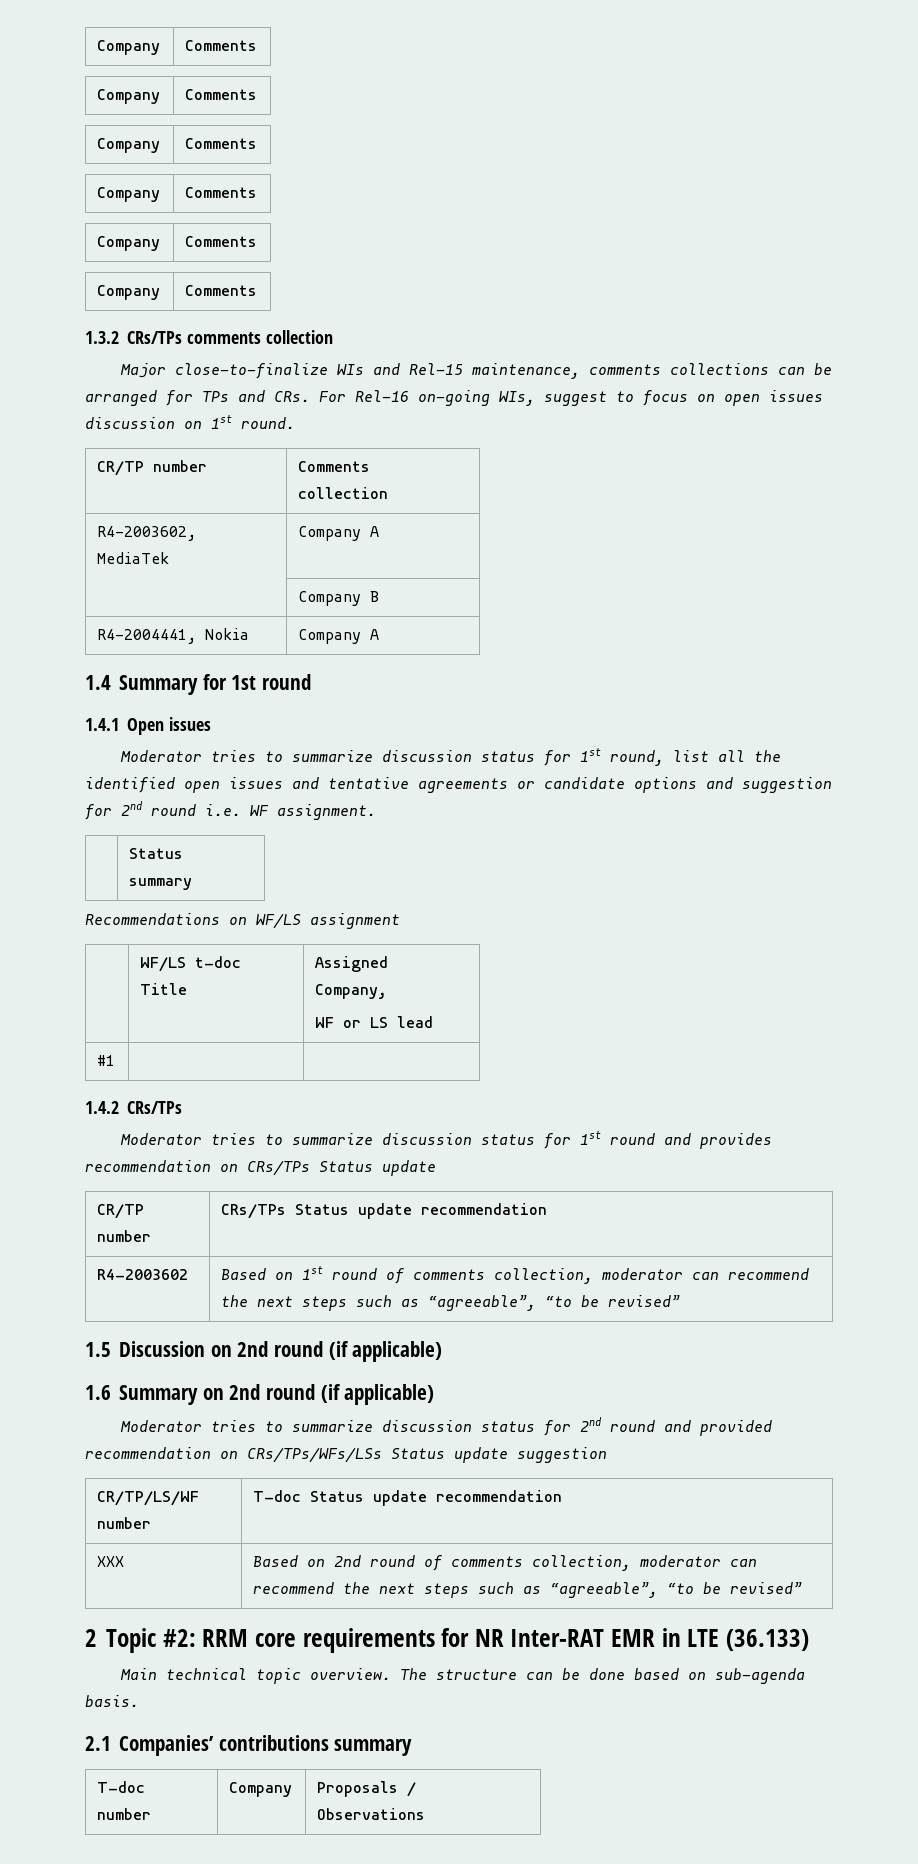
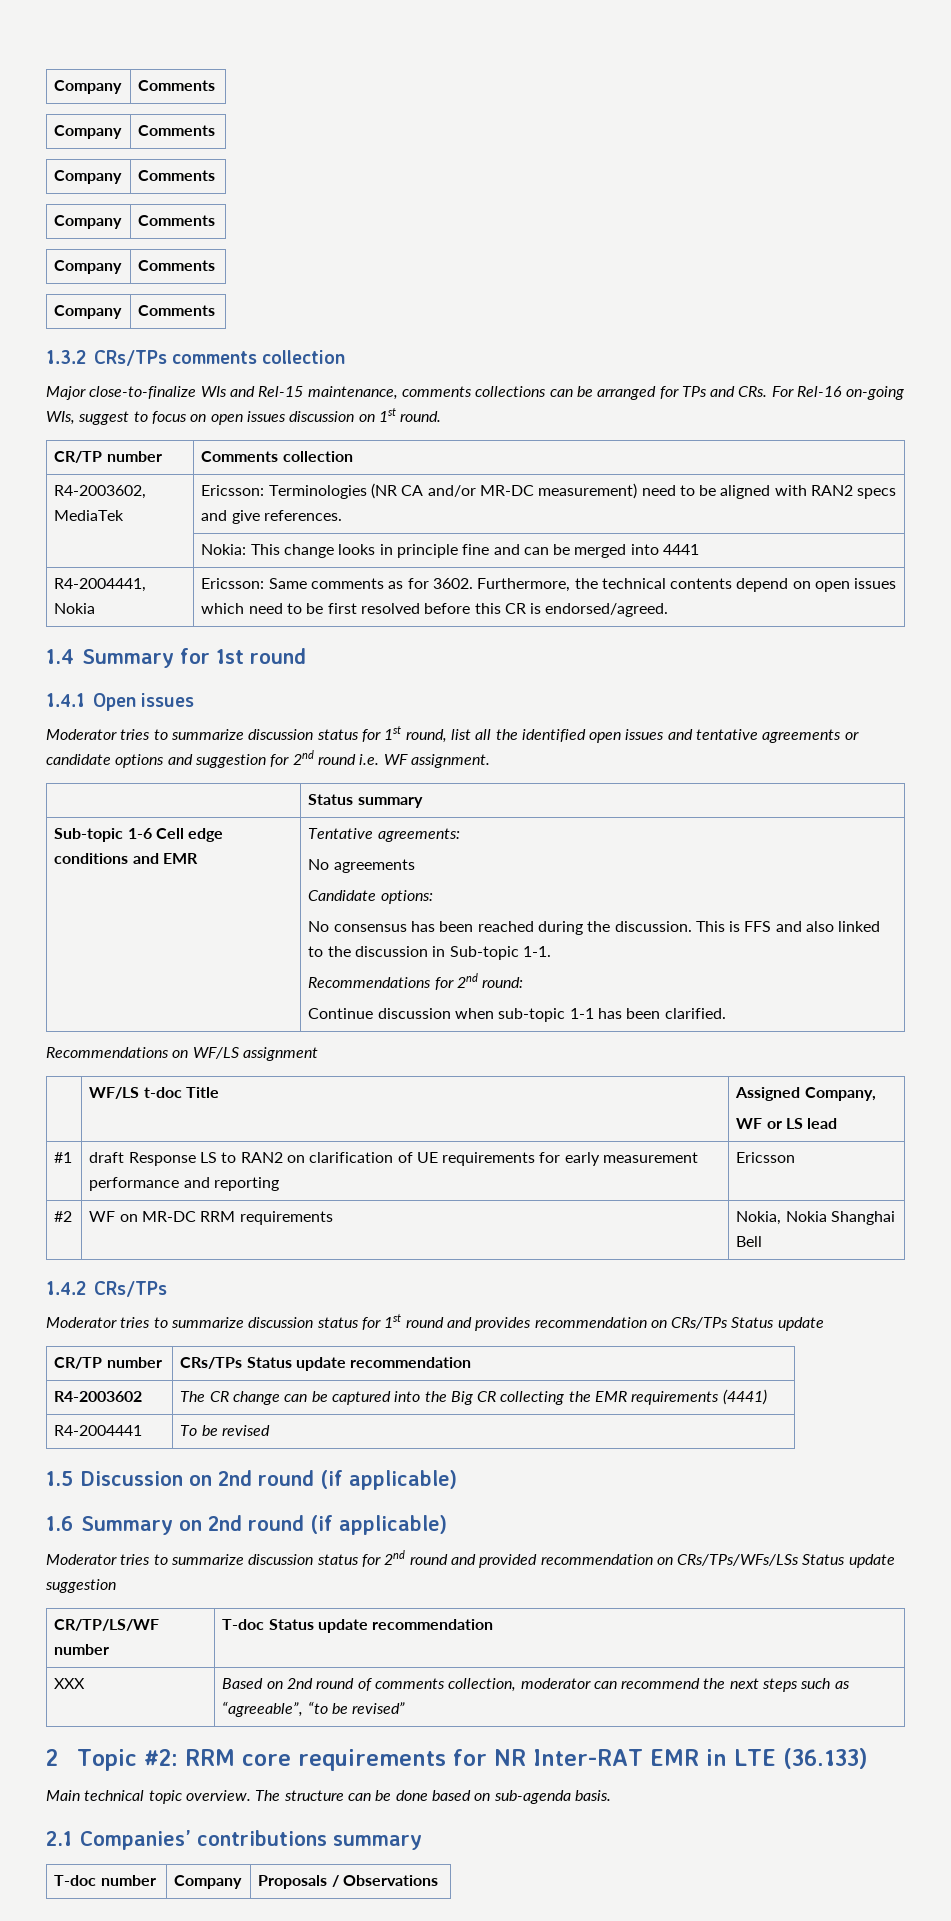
- R4-2003602, MediaTek | Company A
- | Company B
- R4-2004441, Nokia | Company A
+ R4-2003602, MediaTek | Ericsson: Terminologies (NR CA and/or MR-DC measurement) need to be aligned with RAN2 specs and give references.
+ | Nokia: This change looks in principle fine and can be merged into 4441
+ R4-2004441, Nokia | Ericsson: Same comments as for 3602. Furthermore, the technical contents depend on open issues which need to be first resolved before this CR is endorsed/agreed.
+ Sub-topic 1-6 Cell edge conditions and EMR | Tentative agreements:
+ No agreements
+ Candidate options:
+ No consensus has been reached during the discussion. This is FFS and also linked to the discussion in Sub-topic 1-1.
+ Recommendations for 2nd round:
+ Continue discussion when sub-topic 1-1 has been clarified.
- #1 | |
+ #1 | draft Response LS to RAN2 on clarification of UE requirements for early measurement performance and reporting | Ericsson
+ #2 | WF on MR-DC RRM requirements | Nokia, Nokia Shanghai Bell
- R4-2003602 | Based on 1st round of comments collection, moderator can recommend the next steps such as “agreeable”, “to be revised”
+ R4-2003602 | The CR change can be captured into the Big CR collecting the EMR requirements (4441)
+ R4-2004441 | To be revised

